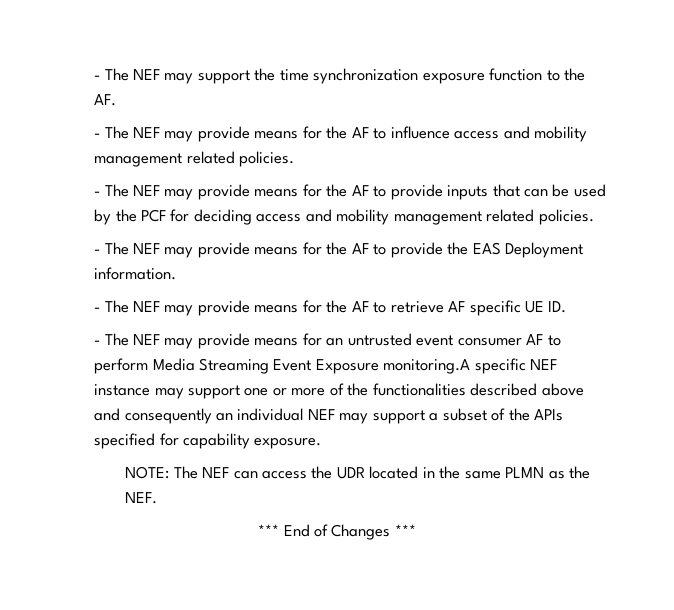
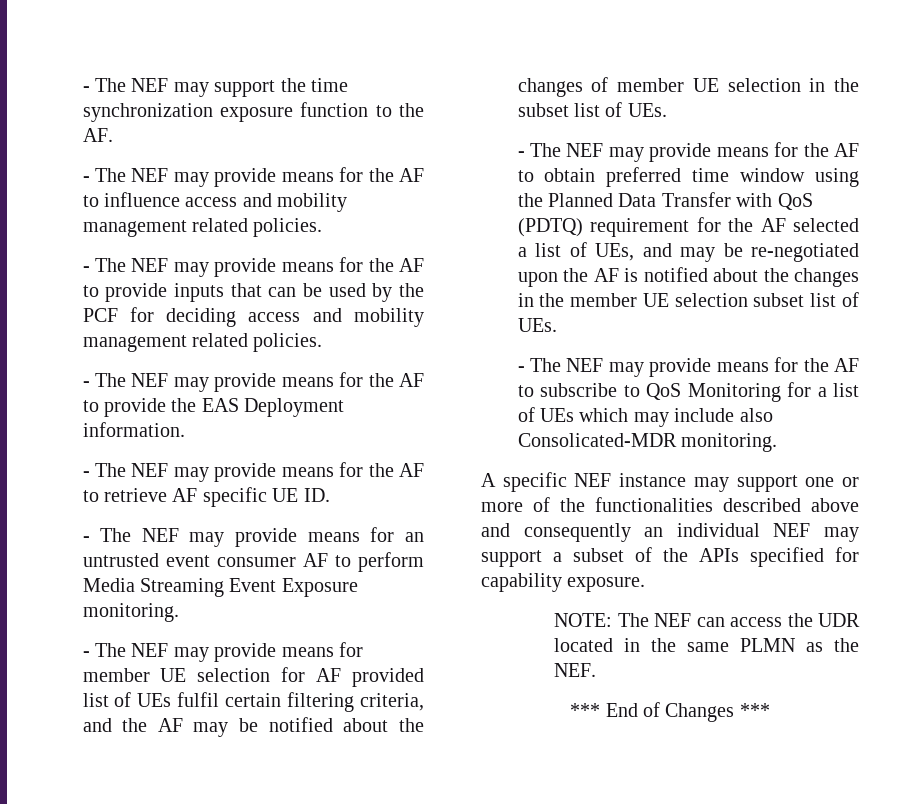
- - The NEF may provide means for an untrusted event consumer AF to perform Media Streaming Event Exposure monitoring.A specific NEF instance may support one or more of the functionalities described above and consequently an individual NEF may support a subset of the APIs specified for capability exposure.
+ - The NEF may provide means for an untrusted event consumer AF to perform Media Streaming Event Exposure monitoring.
+ - The NEF may provide means for member UE selection for AF provided list of UEs fulfil certain filtering criteria, and the AF may be notified about the changes of member UE selection in the subset list of UEs.
+ - The NEF may provide means for the AF to obtain preferred time window using the Planned Data Transfer with QoS (PDTQ) requirement for the AF selected a list of UEs, and may be re-negotiated upon the AF is notified about the changes in the member UE selection subset list of UEs.
+ - The NEF may provide means for the AF to subscribe to QoS Monitoring for a list of UEs which may include also Consolicated-MDR monitoring.
+ A specific NEF instance may support one or more of the functionalities described above and consequently an individual NEF may support a subset of the APIs specified for capability exposure.

